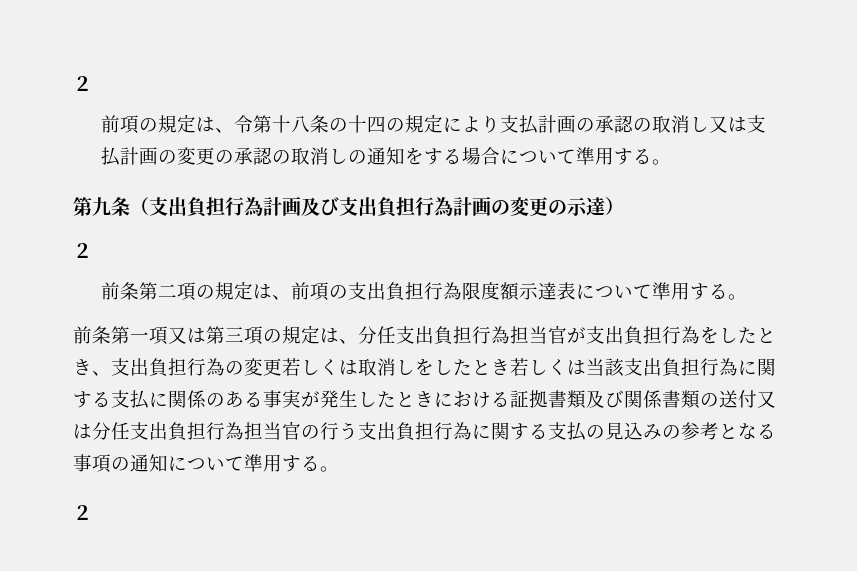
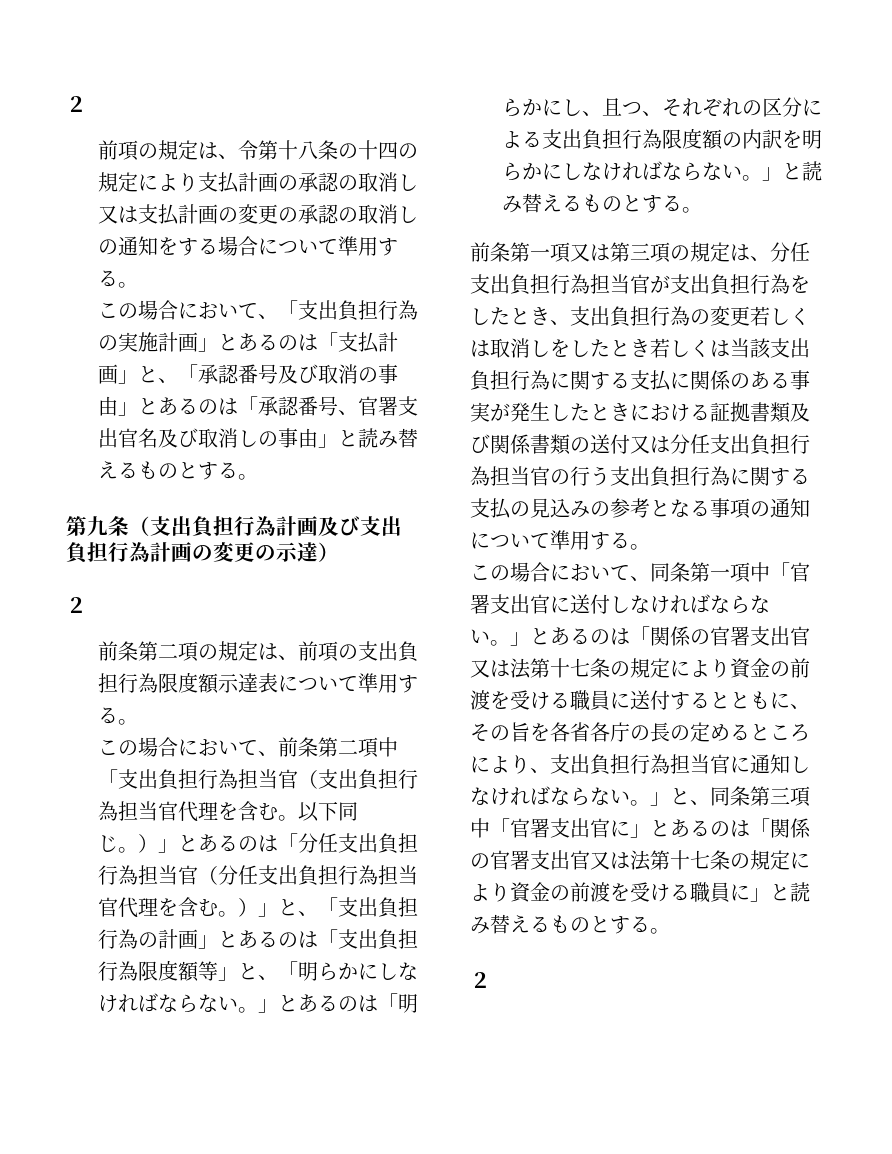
+ この場合において、「支出負担行為の実施計画」とあるのは「支払計画」と、「承認番号及び取消の事由」とあるのは「承認番号、官署支出官名及び取消しの事由」と読み替えるものとする。
+ この場合において、前条第二項中「支出負担行為担当官（支出負担行為担当官代理を含む。以下同じ。）」とあるのは「分任支出負担行為担当官（分任支出負担行為担当官代理を含む。）」と、「支出負担行為の計画」とあるのは「支出負担行為限度額等」と、「明らかにしなければならない。」とあるのは「明らかにし、且つ、それぞれの区分による支出負担行為限度額の内訳を明らかにしなければならない。」と読み替えるものとする。
+ この場合において、同条第一項中「官署支出官に送付しなければならない。」とあるのは「関係の官署支出官又は法第十七条の規定により資金の前渡を受ける職員に送付するとともに、その旨を各省各庁の長の定めるところにより、支出負担行為担当官に通知しなければならない。」と、同条第三項中「官署支出官に」とあるのは「関係の官署支出官又は法第十七条の規定により資金の前渡を受ける職員に」と読み替えるものとする。

